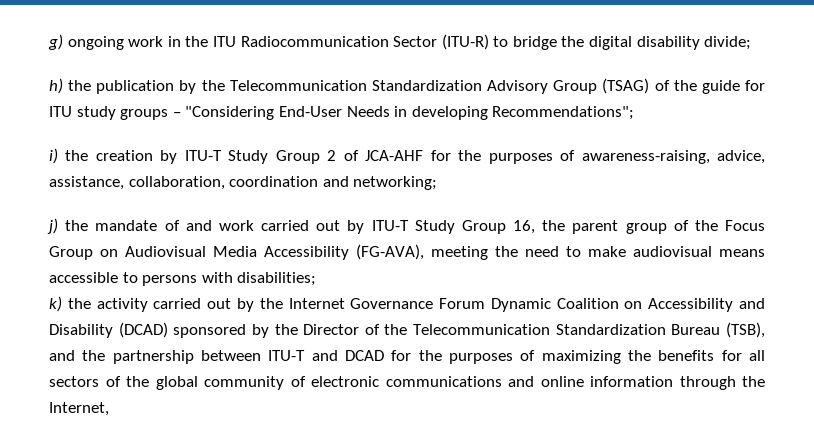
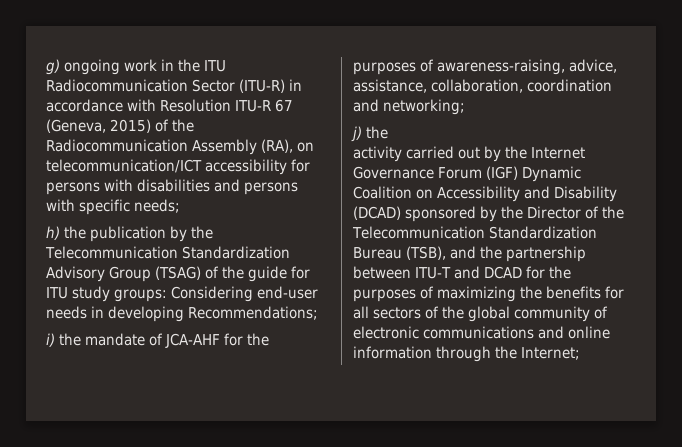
- g) ongoing work in the ITU Radiocommunication Sector (ITU-R) to bridge the digital disability divide;
+ g) ongoing work in the ITU Radiocommunication Sector (ITU-R) in accordance with Resolution ITU-R 67 (Geneva, 2015) of the Radiocommunication Assembly (RA), on telecommunication/ICT accessibility for persons with disabilities and persons with specific needs;
- h) the publication by the Telecommunication Standardization Advisory Group (TSAG) of the guide for ITU study groups – "Considering End-User Needs in developing Recommendations";
+ h) the publication by the Telecommunication Standardization Advisory Group (TSAG) of the guide for ITU study groups: Considering end-user needs in developing Recommendations;
- i) the creation by ITU-T Study Group 2 of JCA-AHF for the purposes of awareness-raising, advice, assistance, collaboration, coordination and networking;
+ i) the mandate of JCA-AHF for the purposes of awareness-raising, advice, assistance, collaboration, coordination and networking;
- j) the mandate of and work carried out by ITU-T Study Group 16, the parent group of the Focus Group on Audiovisual Media Accessibility (FG-AVA), meeting the need to make audiovisual means accessible to persons with disabilities;
- k) the activity carried out by the Internet Governance Forum Dynamic Coalition on Accessibility and Disability (DCAD) sponsored by the Director of the Telecommunication Standardization Bureau (TSB), and the partnership between ITU-T and DCAD for the purposes of maximizing the benefits for all sectors of the global community of electronic communications and online information through the Internet,
+ j) the
+ activity carried out by the Internet Governance Forum (IGF) Dynamic Coalition on Accessibility and Disability (DCAD) sponsored by the Director of the Telecommunication Standardization Bureau (TSB), and the partnership between ITU-T and DCAD for the purposes of maximizing the benefits for all sectors of the global community of electronic communications and online information through the Internet;

